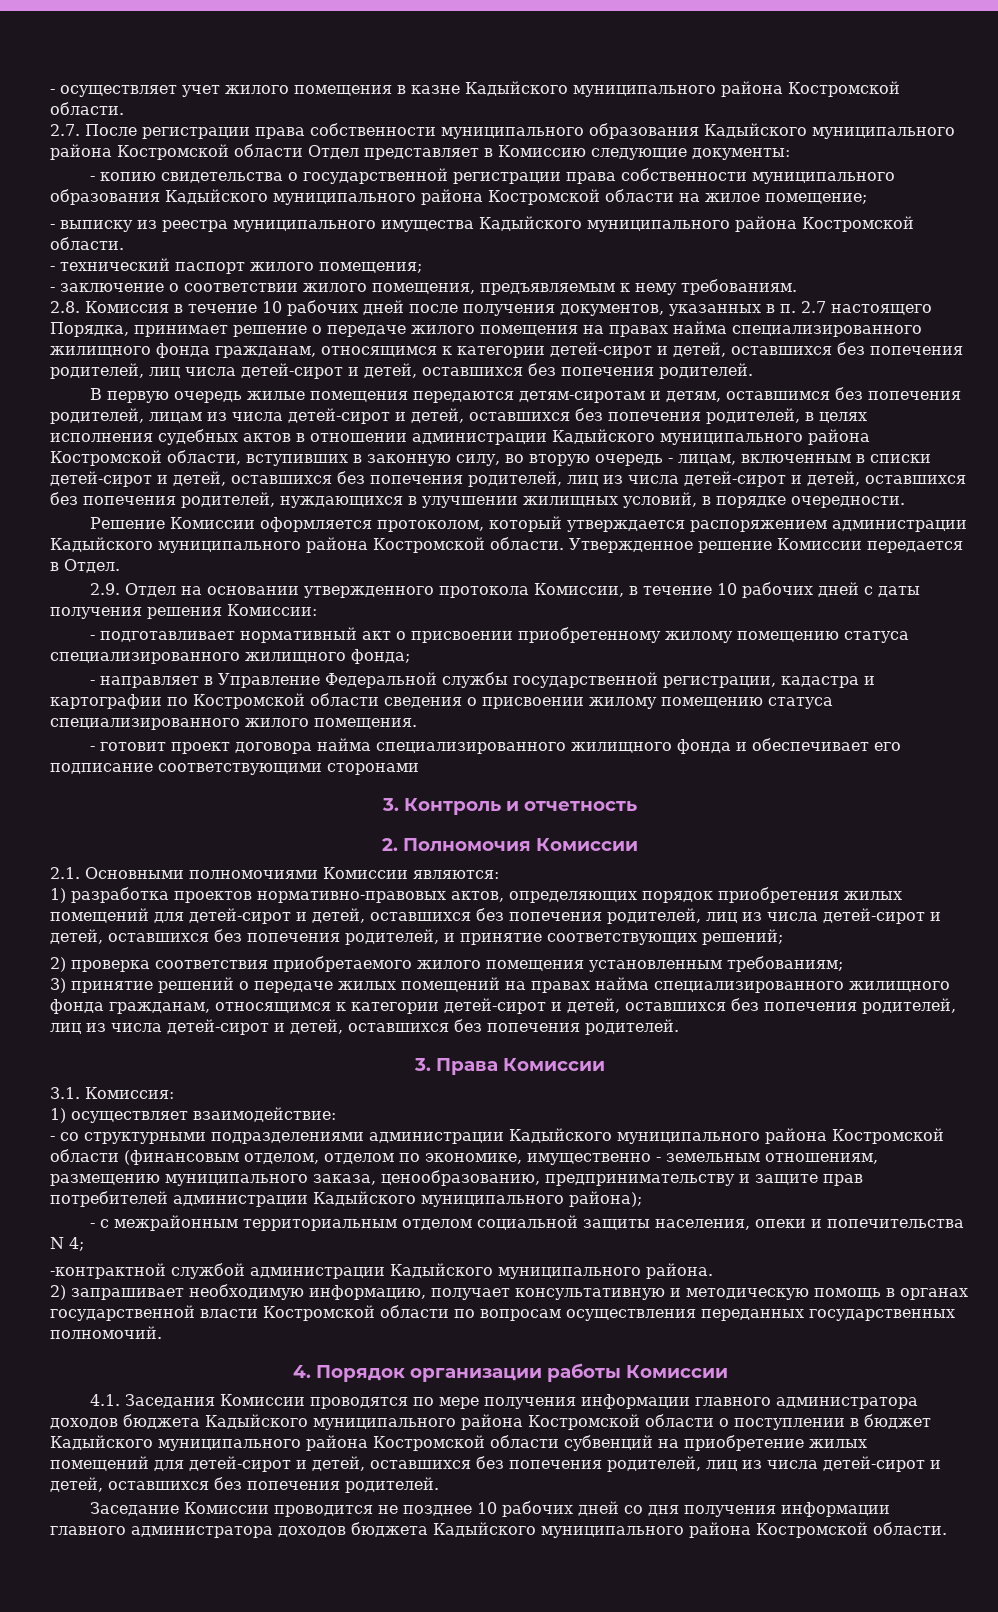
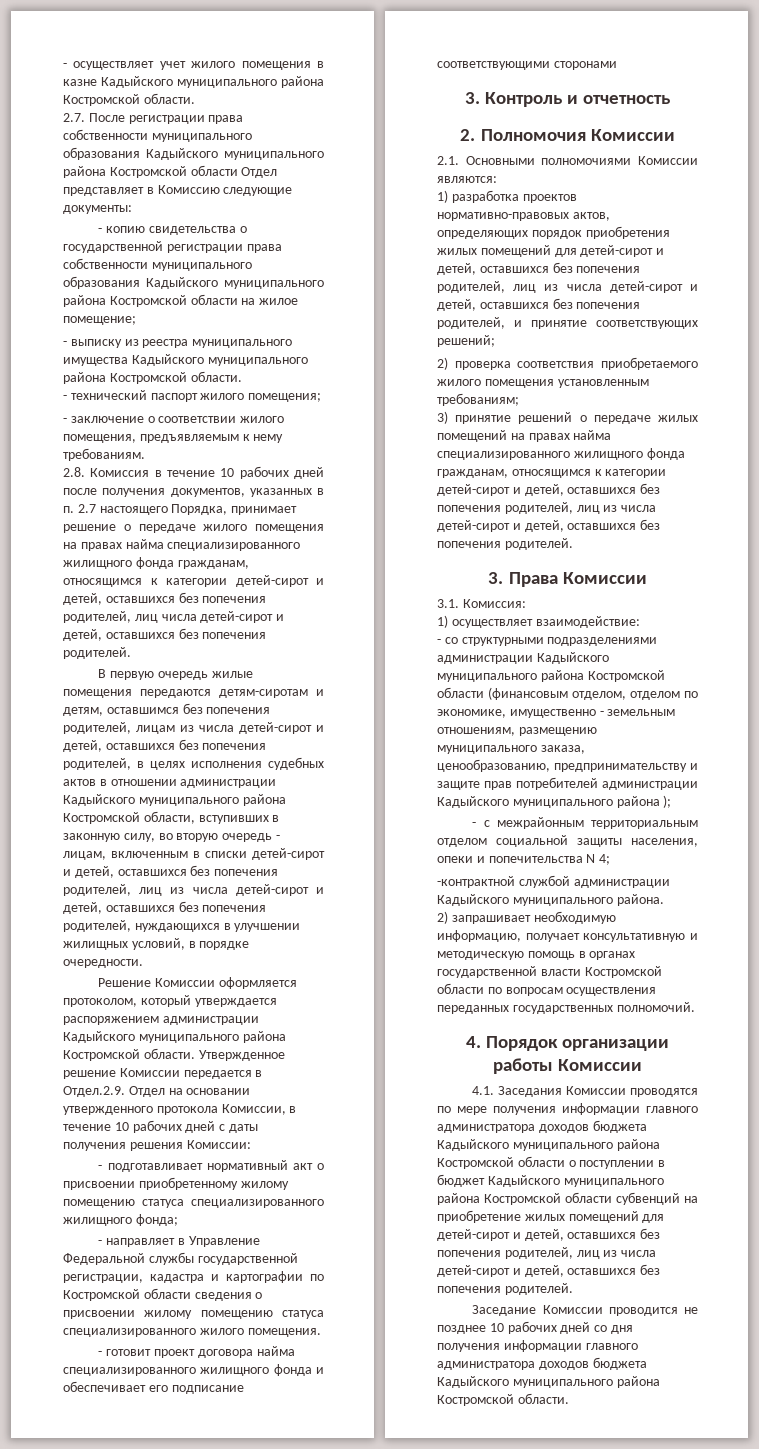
- Утвержденное решение Комиссии передается в Отдел.
- 2.9. Отдел на основании утвержденного протокола Комиссии, в течение 10 рабочих дней с даты получения решения Комиссии:
+ Утвержденное решение Комиссии передается в Отдел.2.9. Отдел на основании утвержденного протокола Комиссии, в течение 10 рабочих дней с даты получения решения Комиссии:
- - со структурными подразделениями администрации Кадыйского муниципального района Костромской области (финансовым отделом, отделом по экономике, имущественно - земельным отношениям, размещению муниципального заказа, ценообразованию, предпринимательству и защите прав потребителей администрации Кадыйского муниципального района);
+ - со структурными подразделениями администрации Кадыйского муниципального района Костромской области (финансовым отделом, отделом по экономике, имущественно - земельным отношениям, размещению муниципального заказа, ценообразованию, предпринимательству и защите прав потребителей администрации Кадыйского муниципального района );

